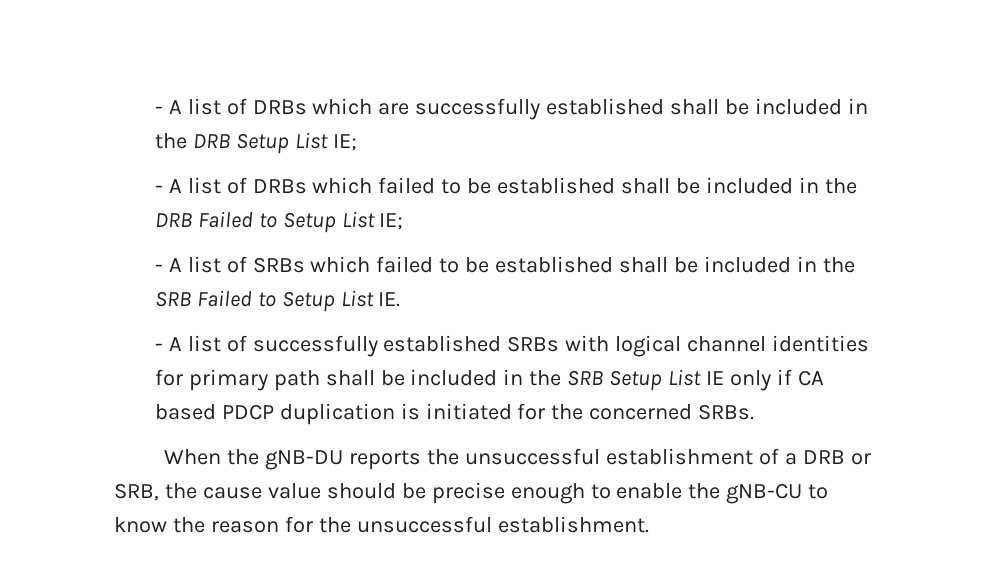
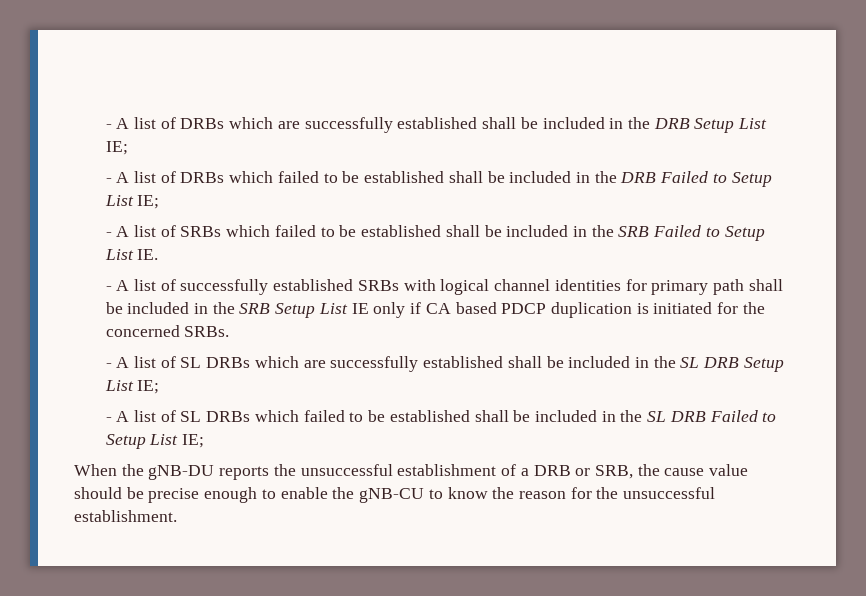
+ - A list of SL DRBs which are successfully established shall be included in the SL DRB Setup List IE;
+ - A list of SL DRBs which failed to be established shall be included in the SL DRB Failed to Setup List IE;

